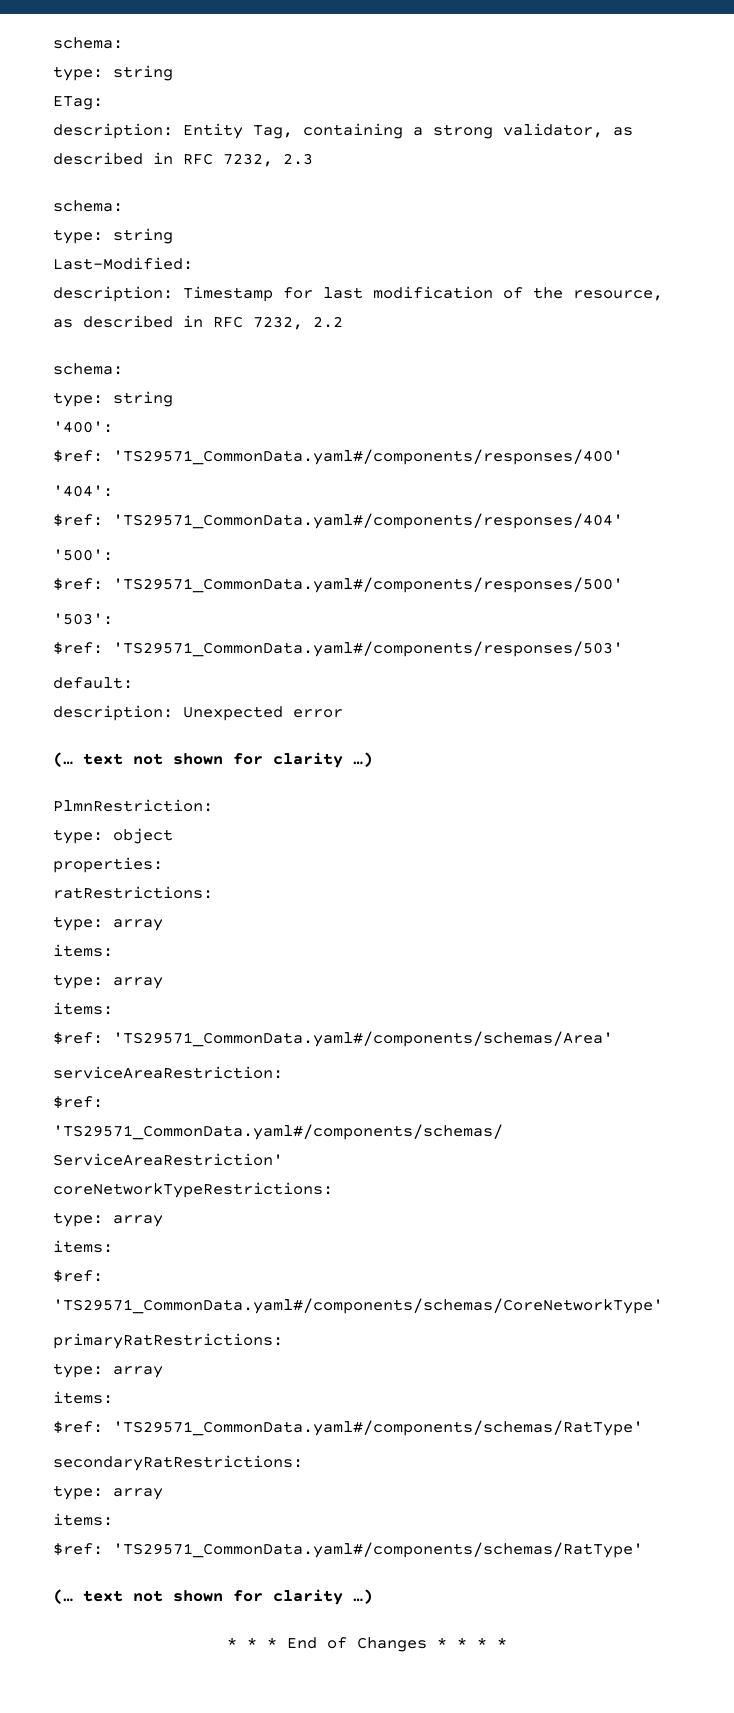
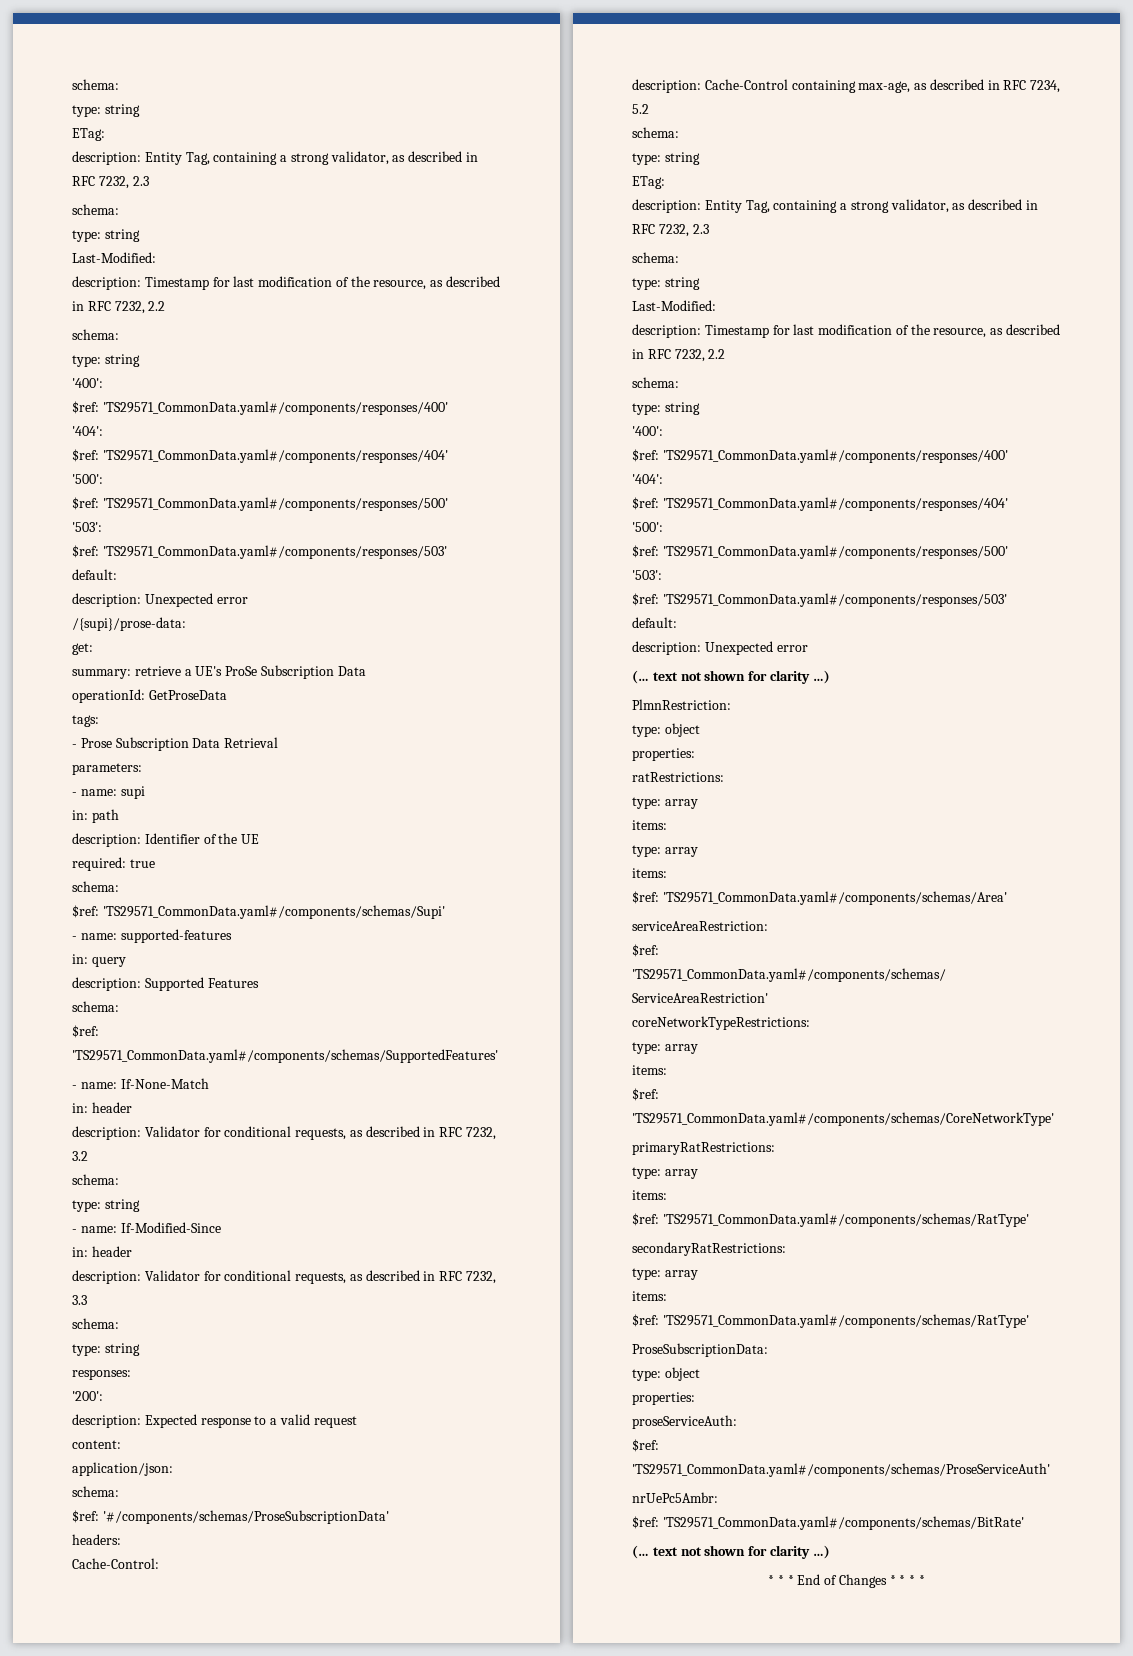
+ /{supi}/prose-data:
+ get:
+ summary: retrieve a UE's ProSe Subscription Data
+ operationId: GetProseData
+ tags:
+ - Prose Subscription Data Retrieval
+ parameters:
+ - name: supi
+ in: path
+ description: Identifier of the UE
+ required: true
+ schema:
+ $ref: 'TS29571_CommonData.yaml#/components/schemas/Supi'
+ - name: supported-features
+ in: query
+ description: Supported Features
+ schema:
+ $ref: 'TS29571_CommonData.yaml#/components/schemas/SupportedFeatures'
+ - name: If-None-Match
+ in: header
+ description: Validator for conditional requests, as described in RFC 7232, 3.2
+ schema:
+ type: string
+ - name: If-Modified-Since
+ in: header
+ description: Validator for conditional requests, as described in RFC 7232, 3.3
+ schema:
+ type: string
+ responses:
+ '200':
+ description: Expected response to a valid request
+ content:
+ application/json:
+ schema:
+ $ref: '#/components/schemas/ProseSubscriptionData'
+ headers:
+ Cache-Control:
+ description: Cache-Control containing max-age, as described in RFC 7234, 5.2
+ schema:
+ type: string
+ ETag:
+ description: Entity Tag, containing a strong validator, as described in RFC 7232, 2.3
+ schema:
+ type: string
+ Last-Modified:
+ description: Timestamp for last modification of the resource, as described in RFC 7232, 2.2
+ schema:
+ type: string
+ '400':
+ $ref: 'TS29571_CommonData.yaml#/components/responses/400'
+ '404':
+ $ref: 'TS29571_CommonData.yaml#/components/responses/404'
+ '500':
+ $ref: 'TS29571_CommonData.yaml#/components/responses/500'
+ '503':
+ $ref: 'TS29571_CommonData.yaml#/components/responses/503'
+ default:
+ description: Unexpected error
+ ProseSubscriptionData:
+ type: object
+ properties:
+ proseServiceAuth:
+ $ref: 'TS29571_CommonData.yaml#/components/schemas/ProseServiceAuth'
+ nrUePc5Ambr:
+ $ref: 'TS29571_CommonData.yaml#/components/schemas/BitRate'

